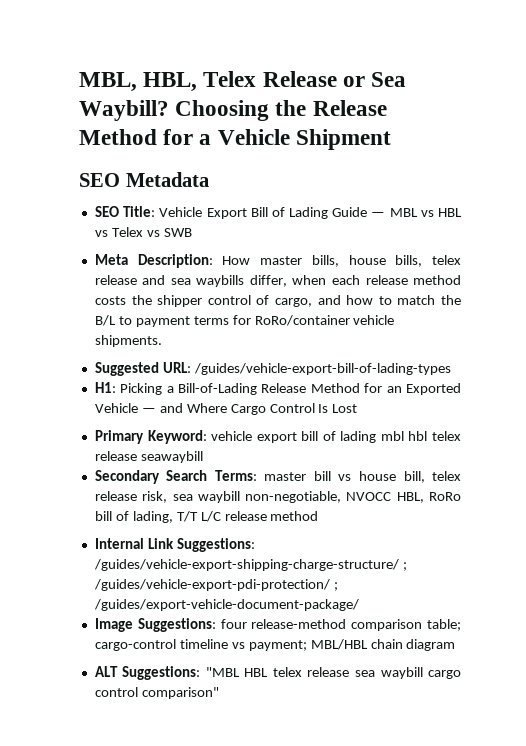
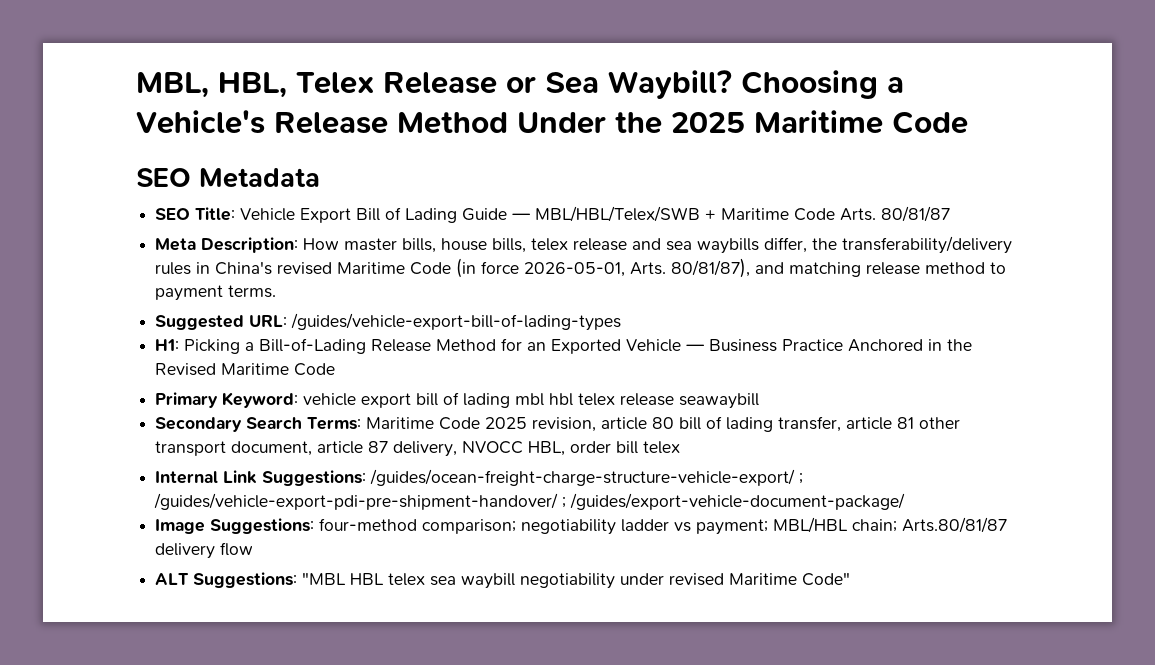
- Choosing the Release Method for a Vehicle Shipment
+ Choosing a Vehicle's Release Method Under the 2025 Maritime Code
- SEO Title: Vehicle Export Bill of Lading Guide — MBL vs HBL vs Telex vs SWB
+ SEO Title: Vehicle Export Bill of Lading Guide — MBL/HBL/Telex/SWB + Maritime Code Arts. 80/81/87
- Meta Description: How master bills, house bills, telex release and sea waybills differ, when each release method costs the shipper control of cargo, and how to match the B/L to payment terms for RoRo/container vehicle shipments.
+ Meta Description: How master bills, house bills, telex release and sea waybills differ, the transferability/delivery rules in China's revised Maritime Code (in force 2026-05-01, Arts. 80/81/87), and matching release method to payment terms.
- H1: Picking a Bill-of-Lading Release Method for an Exported Vehicle — and Where Cargo Control Is Lost
+ H1: Picking a Bill-of-Lading Release Method for an Exported Vehicle — Business Practice Anchored in the Revised Maritime Code
- Secondary Search Terms: master bill vs house bill, telex release risk, sea waybill non-negotiable, NVOCC HBL, RoRo bill of lading, T/T L/C release method
+ Secondary Search Terms: Maritime Code 2025 revision, article 80 bill of lading transfer, article 81 other transport document, article 87 delivery, NVOCC HBL, order bill telex
- Internal Link Suggestions: /guides/vehicle-export-shipping-charge-structure/ ; /guides/vehicle-export-pdi-protection/ ; /guides/export-vehicle-document-package/
+ Internal Link Suggestions: /guides/ocean-freight-charge-structure-vehicle-export/ ; /guides/vehicle-export-pdi-pre-shipment-handover/ ; /guides/export-vehicle-document-package/
- Image Suggestions: four release-method comparison table; cargo-control timeline vs payment; MBL/HBL chain diagram
+ Image Suggestions: four-method comparison; negotiability ladder vs payment; MBL/HBL chain; Arts.80/81/87 delivery flow
- ALT Suggestions: "MBL HBL telex release sea waybill cargo control comparison"
+ ALT Suggestions: "MBL HBL telex sea waybill negotiability under revised Maritime Code"

